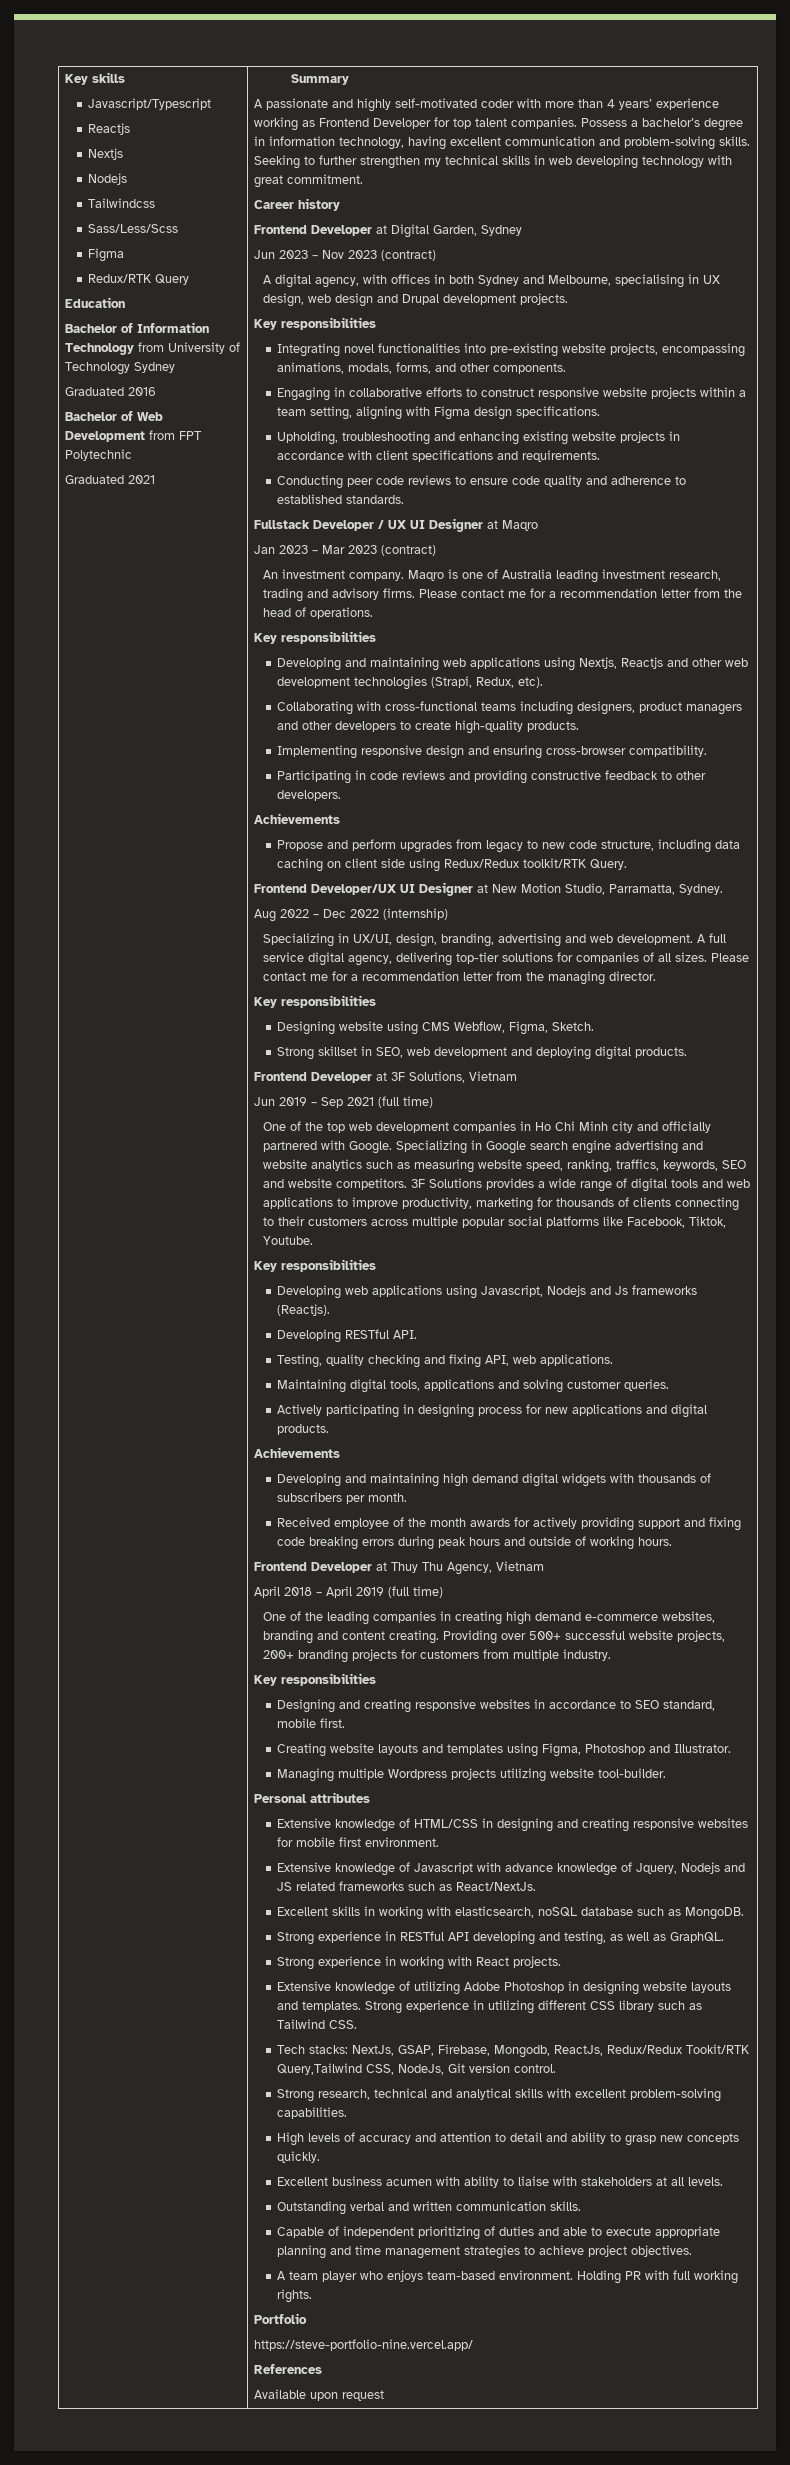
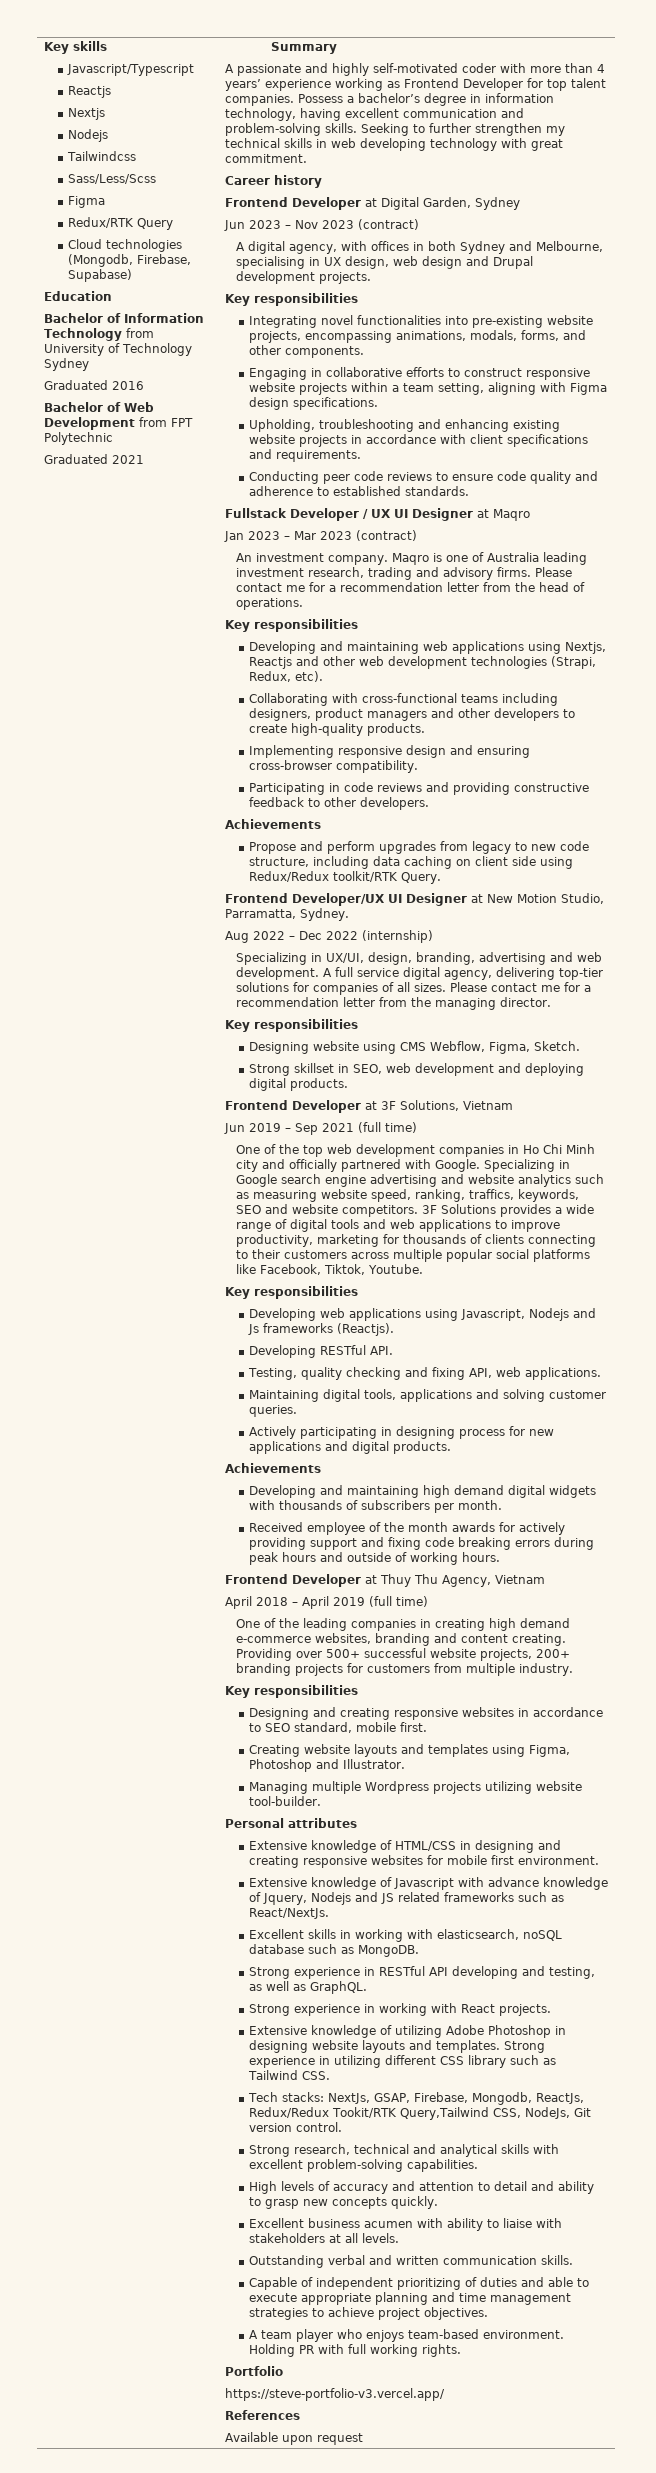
+ Cloud technologies (Mongodb, Firebase, Supabase)
- https://steve-portfolio-nine.vercel.app/
+ https://steve-portfolio-v3.vercel.app/

